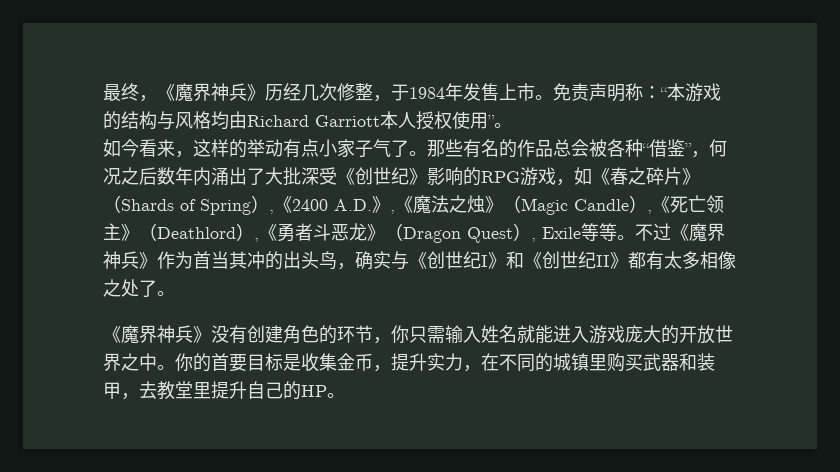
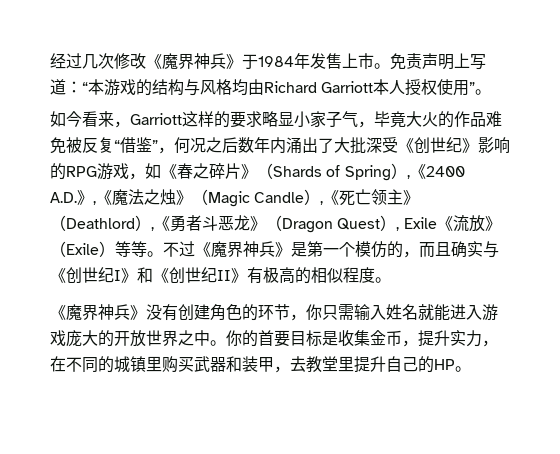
- 最终，《魔界神兵》历经几次修整，于1984年发售上市。
+ 经过几次修改《魔界神兵》于1984年发售上市。
- 免责声明称：“本游戏的结构与风格均由Richard Garriott本人授权使用”。
+ 免责声明上写道：“本游戏的结构与风格均由Richard Garriott本人授权使用”。
- 如今看来，这样的举动有点小家子气了。那些有名的作品总会被各种“借鉴”，何况之后数年内涌出了大批深受《创世纪》影响的RPG游戏，如《春之碎片》（Shards of Spring）,《2400 A.D.》,《魔法之烛》（Magic Candle）,《死亡领主》（Deathlord）,《勇者斗恶龙》（Dragon Quest）, Exile等等。
+ 如今看来，Garriott这样的要求略显小家子气，毕竟大火的作品难免被反复“借鉴”，何况之后数年内涌出了大批深受《创世纪》影响的RPG游戏，如《春之碎片》（Shards of Spring）,《2400 A.D.》,《魔法之烛》（Magic Candle）,《死亡领主》（Deathlord）,《勇者斗恶龙》（Dragon Quest）, Exile《流放》（Exile）等等。
- 不过《魔界神兵》作为首当其冲的出头鸟，确实与《创世纪I》和《创世纪II》都有太多相像之处了。
+ 不过《魔界神兵》是第一个模仿的，而且确实与《创世纪I》和《创世纪II》有极高的相似程度。

